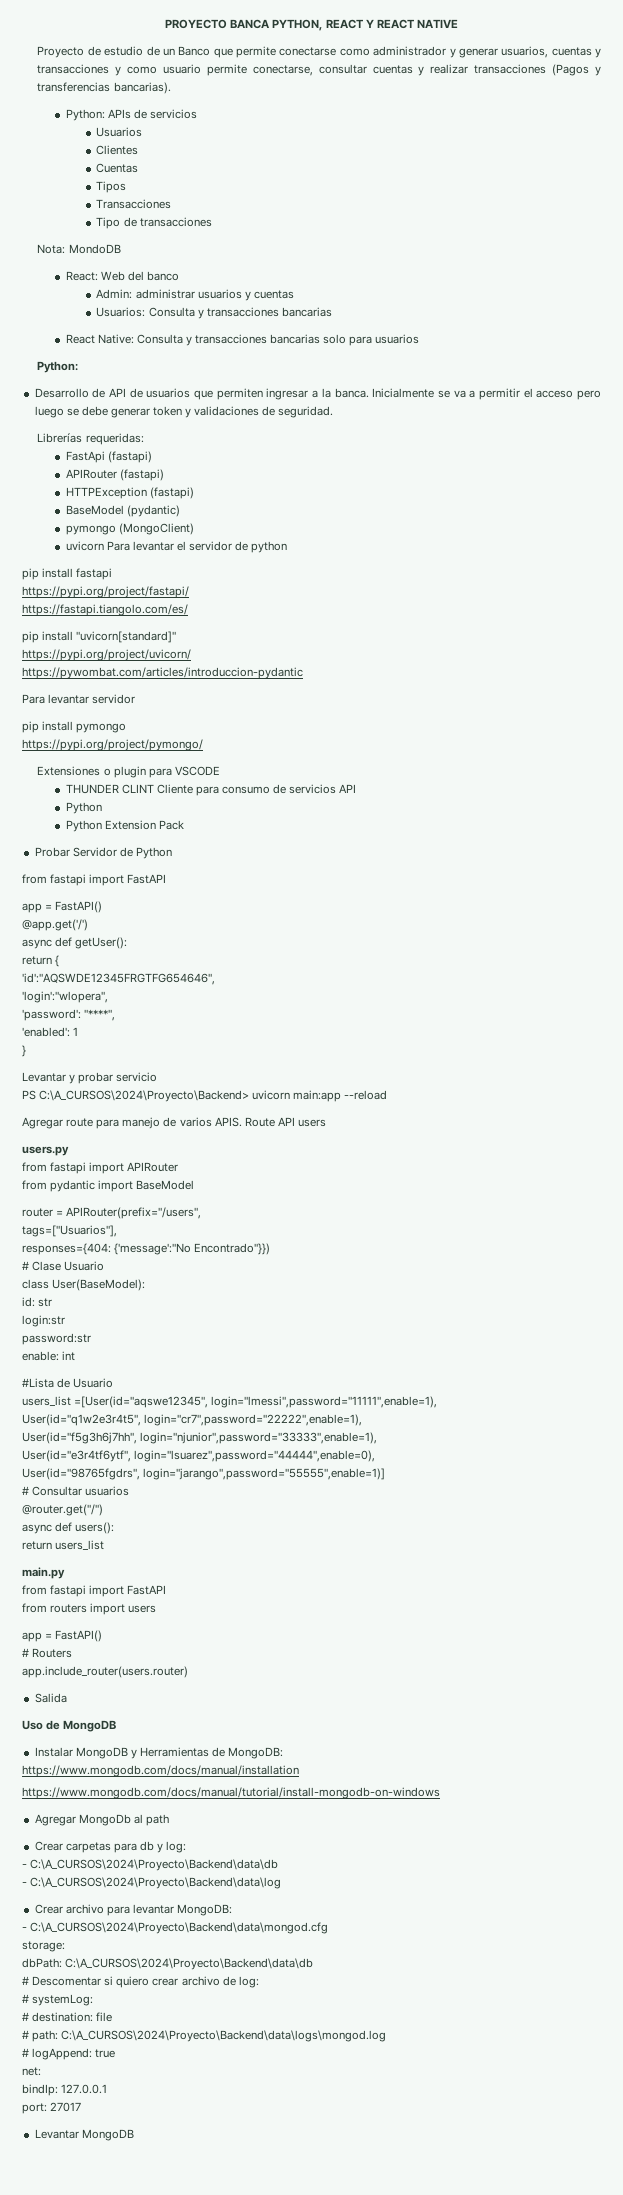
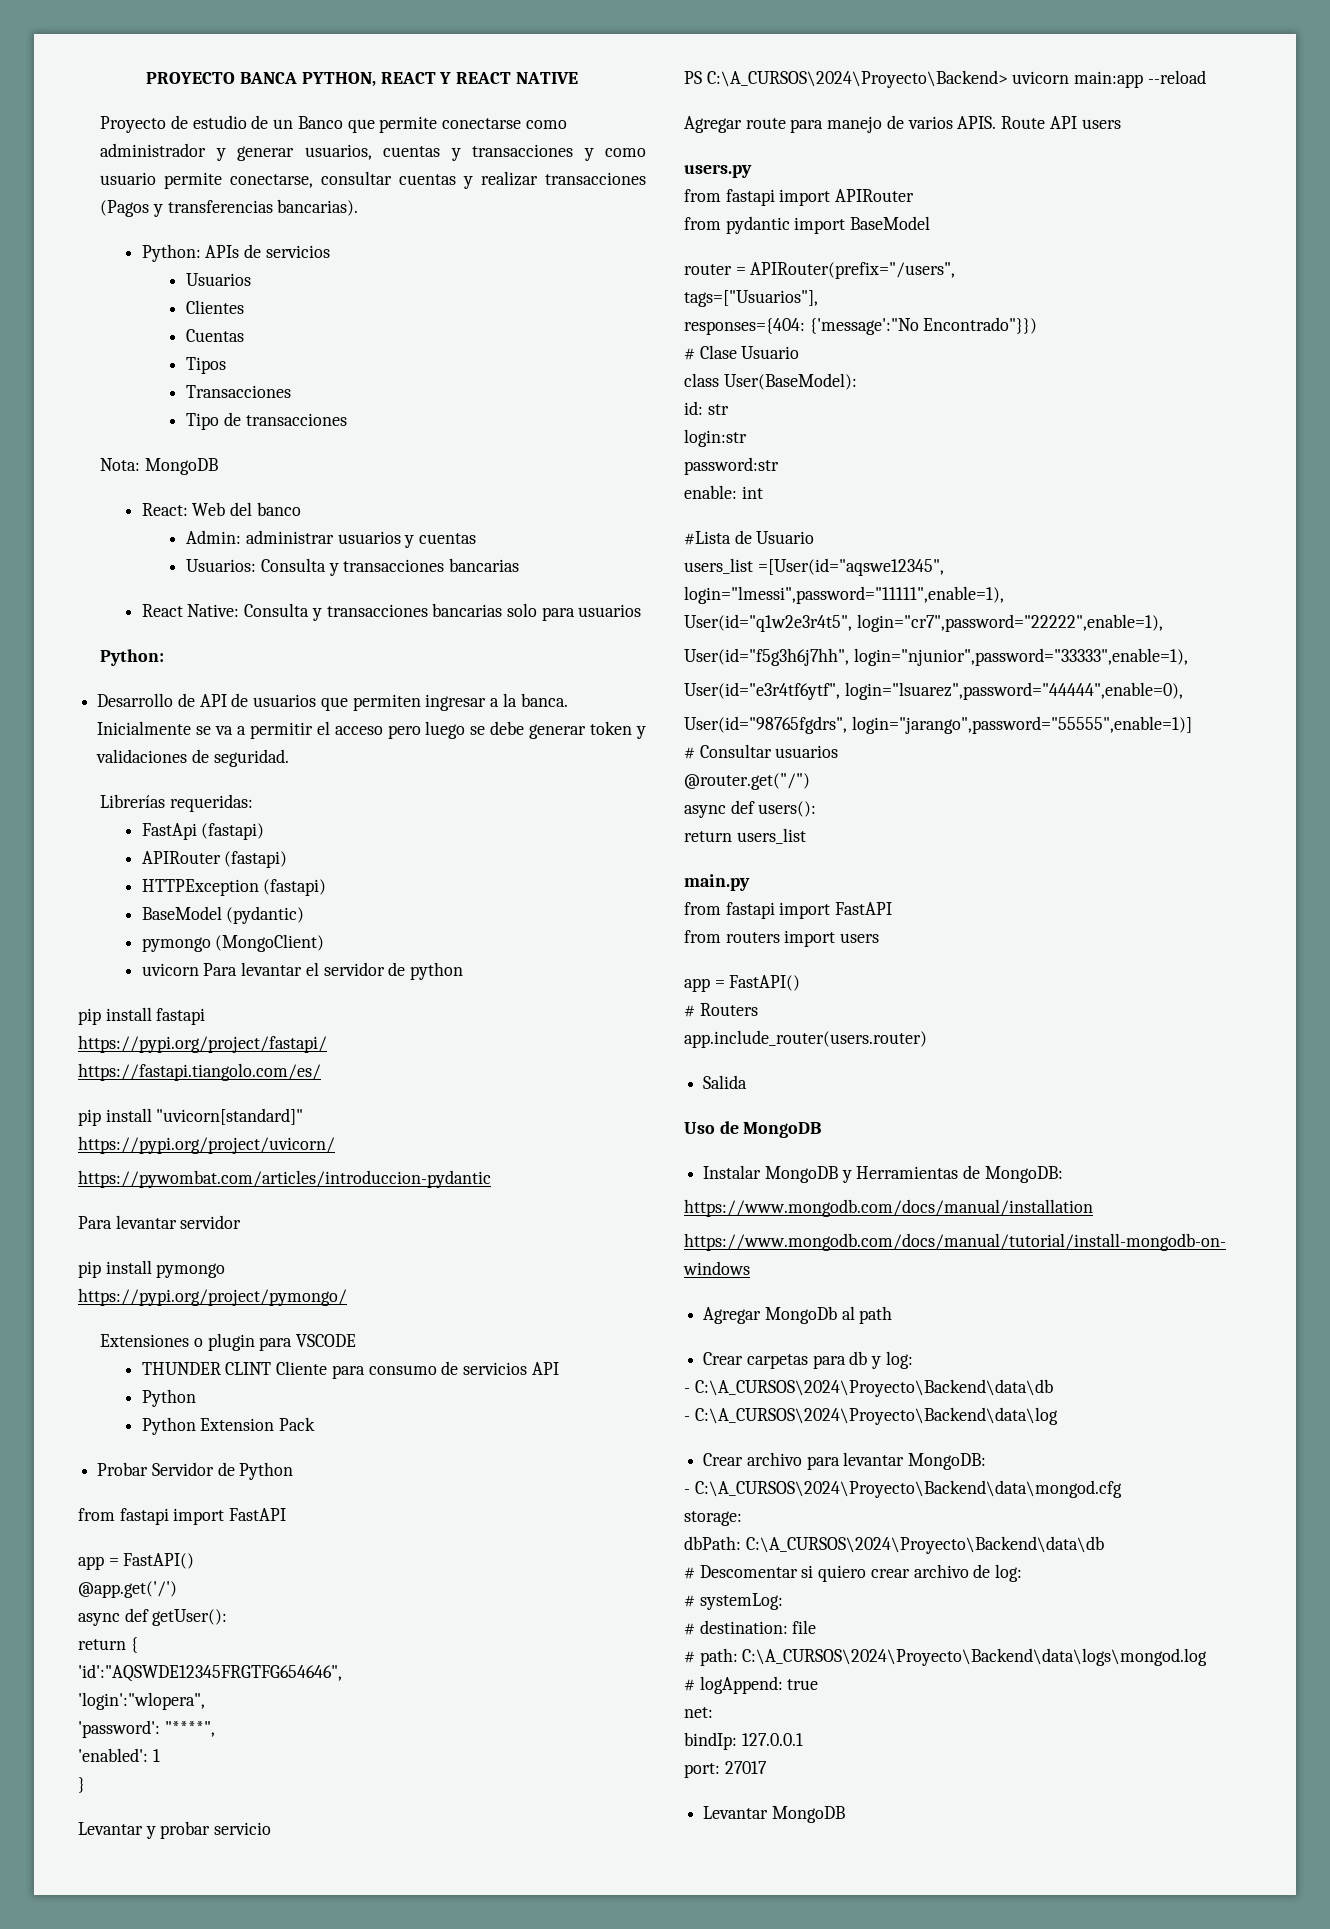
- Nota: MondoDB
+ Nota: MongoDB

